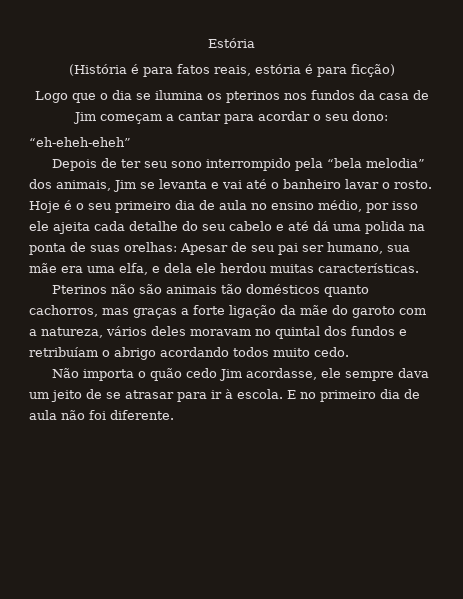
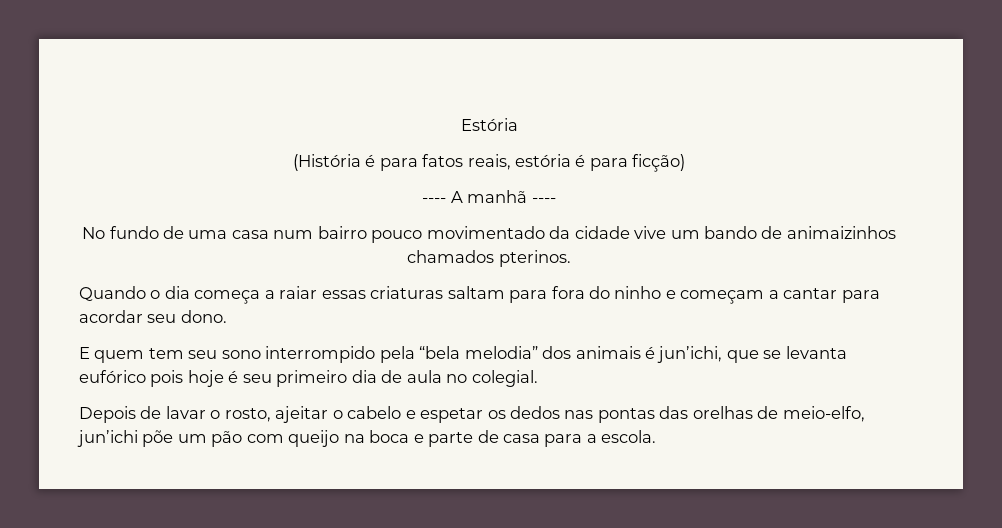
- Logo que o dia se ilumina os pterinos nos fundos da casa de Jim começam a cantar para acordar o seu dono:
- “eh-eheh-eheh”
- Depois de ter seu sono interrompido pela “bela melodia” dos animais, Jim se levanta e vai até o banheiro lavar o rosto. Hoje é o seu primeiro dia de aula no ensino médio, por isso ele ajeita cada detalhe do seu cabelo e até dá uma polida na ponta de suas orelhas: Apesar de seu pai ser humano, sua mãe era uma elfa, e dela ele herdou muitas características.
- Pterinos não são animais tão domésticos quanto cachorros, mas graças a forte ligação da mãe do garoto com a natureza, vários deles moravam no quintal dos fundos e retribuíam o abrigo acordando todos muito cedo.
- Não importa o quão cedo Jim acordasse, ele sempre dava um jeito de se atrasar para ir à escola. E no primeiro dia de aula não foi diferente.
+ ---- A manhã ----
+ No fundo de uma casa num bairro pouco movimentado da cidade vive um bando de animaizinhos chamados pterinos.
+ Quando o dia começa a raiar essas criaturas saltam para fora do ninho e começam a cantar para acordar seu dono.
+ E quem tem seu sono interrompido pela “bela melodia” dos animais é jun’ichi, que se levanta eufórico pois hoje é seu primeiro dia de aula no colegial.
+ Depois de lavar o rosto, ajeitar o cabelo e espetar os dedos nas pontas das orelhas de meio-elfo, jun’ichi põe um pão com queijo na boca e parte de casa para a escola.

